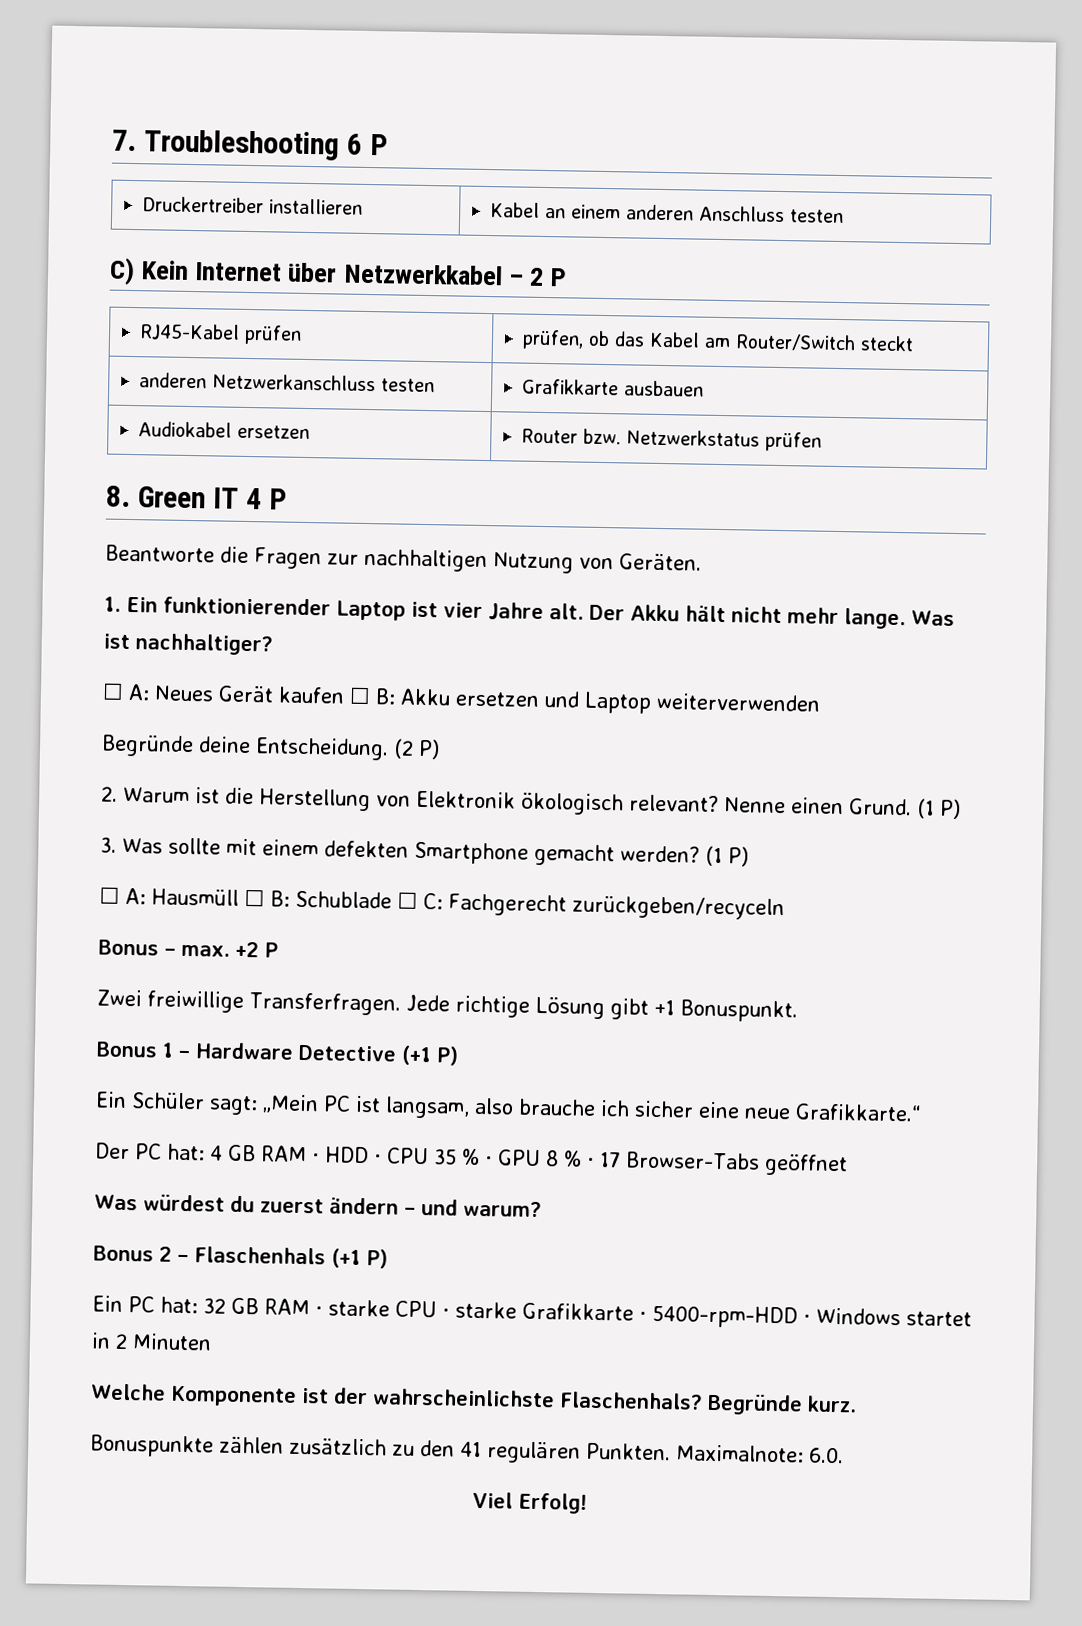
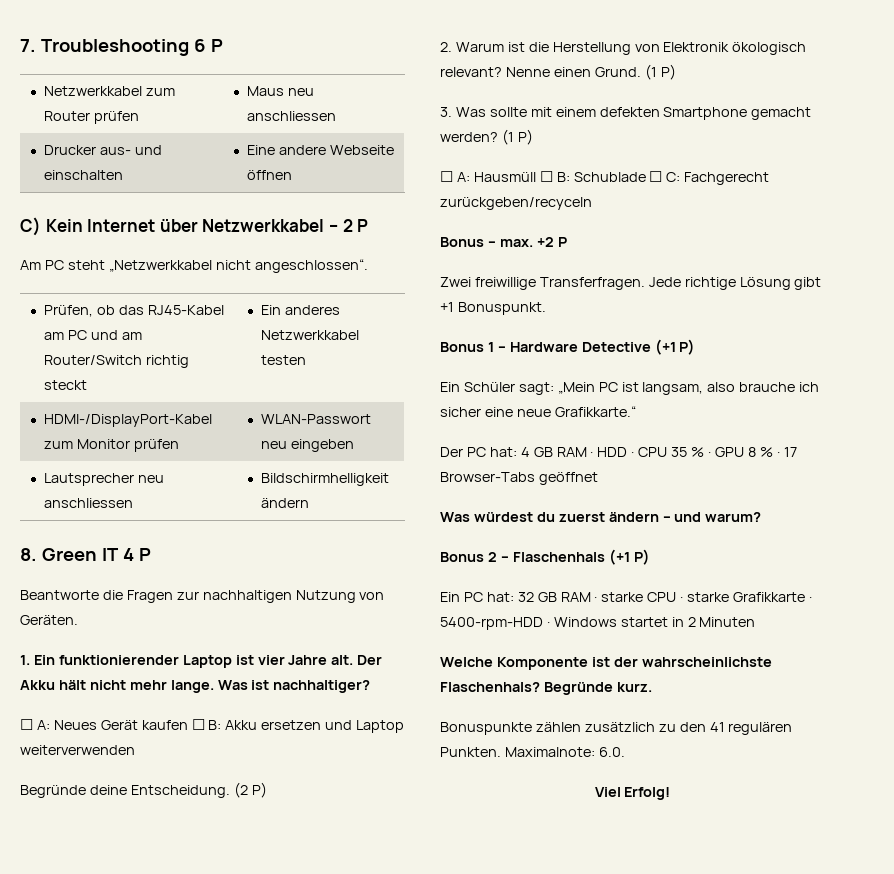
- Druckertreiber installieren | Kabel an einem anderen Anschluss testen
+ Netzwerkkabel zum Router prüfen | Maus neu anschliessen
+ Drucker aus- und einschalten | Eine andere Webseite öffnen
- RJ45-Kabel prüfen | prüfen, ob das Kabel am Router/Switch steckt
- anderen Netzwerkanschluss testen | Grafikkarte ausbauen
- Audiokabel ersetzen | Router bzw. Netzwerkstatus prüfen
+ Am PC steht „Netzwerkkabel nicht angeschlossen“.
+ Prüfen, ob das RJ45-Kabel am PC und am Router/Switch richtig steckt | Ein anderes Netzwerkkabel testen
+ HDMI-/DisplayPort-Kabel zum Monitor prüfen | WLAN-Passwort neu eingeben
+ Lautsprecher neu anschliessen | Bildschirmhelligkeit ändern

